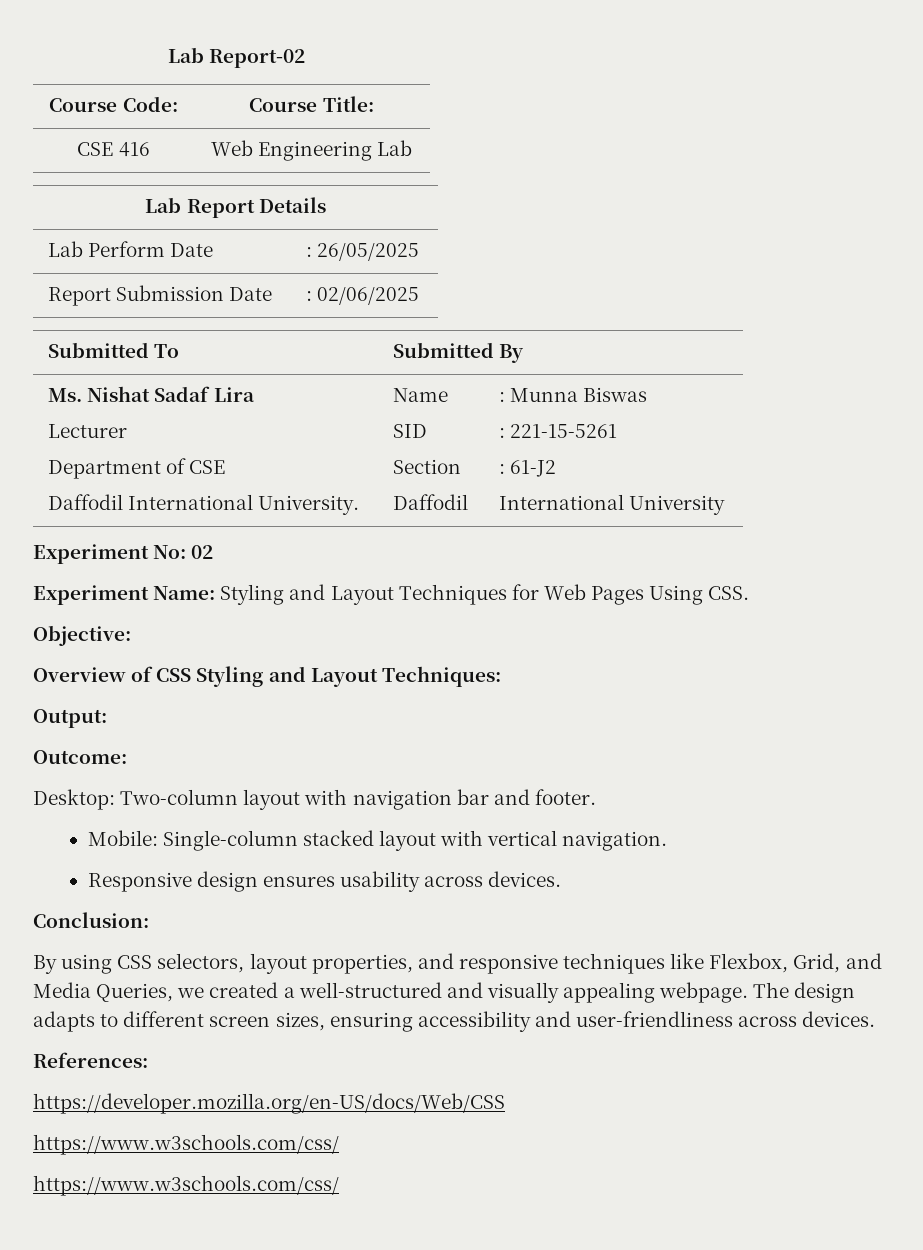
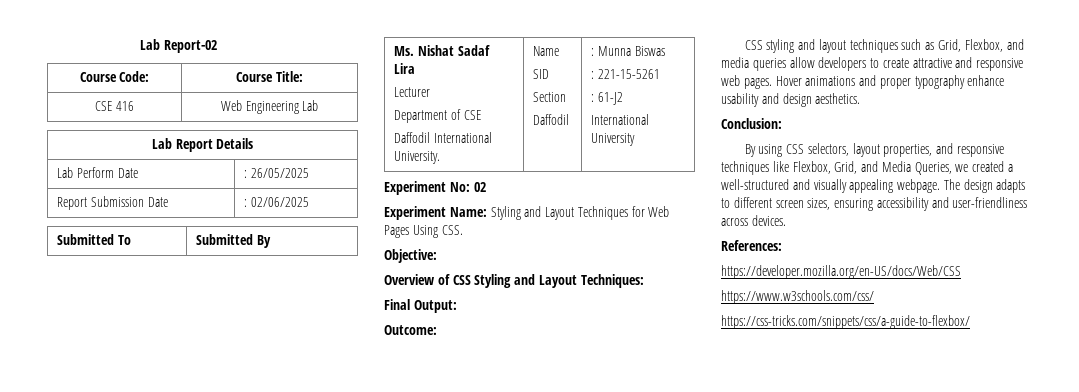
- Output:
+ Final Output:
- Desktop: Two-column layout with navigation bar and footer.
- Mobile: Single-column stacked layout with vertical navigation.
- Responsive design ensures usability across devices.
+ CSS styling and layout techniques such as Grid, Flexbox, and media queries allow developers to create attractive and responsive web pages. Hover animations and proper typography enhance usability and design aesthetics.
  https://developer.mozilla.org/en-US/docs/Web/CSS
  https://www.w3schools.com/css/
- https://www.w3schools.com/css/
+ https://css-tricks.com/snippets/css/a-guide-to-flexbox/

